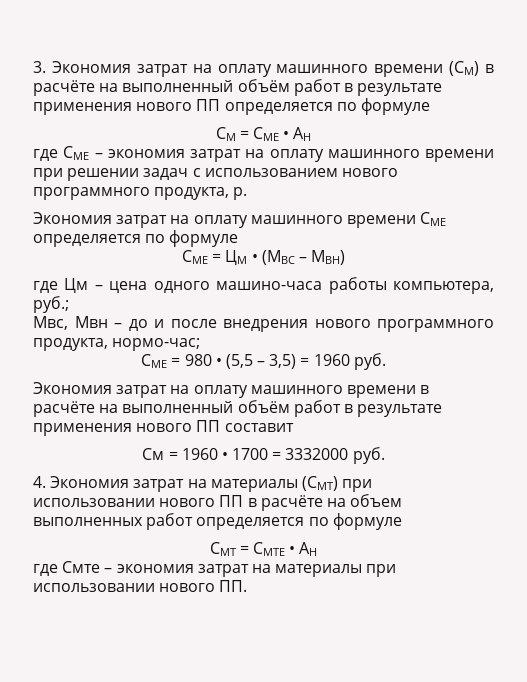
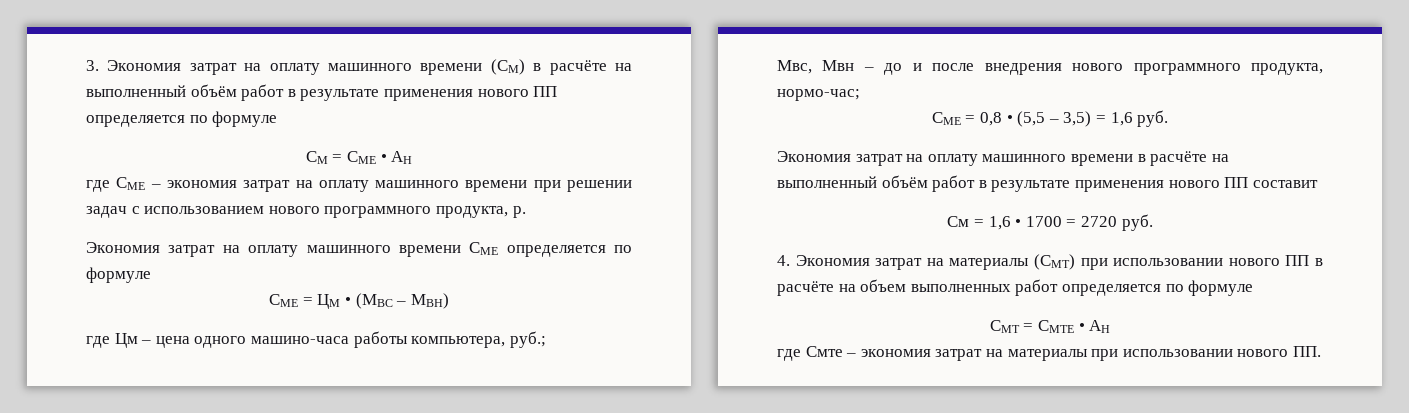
- СМЕ = 980 • (5,5 – 3,5) = 1960 руб.
+ СМЕ = 0,8 • (5,5 – 3,5) = 1,6 руб.
- См = 1960 • 1700 = 3332000 руб.
+ См = 1,6 • 1700 = 2720 руб.

